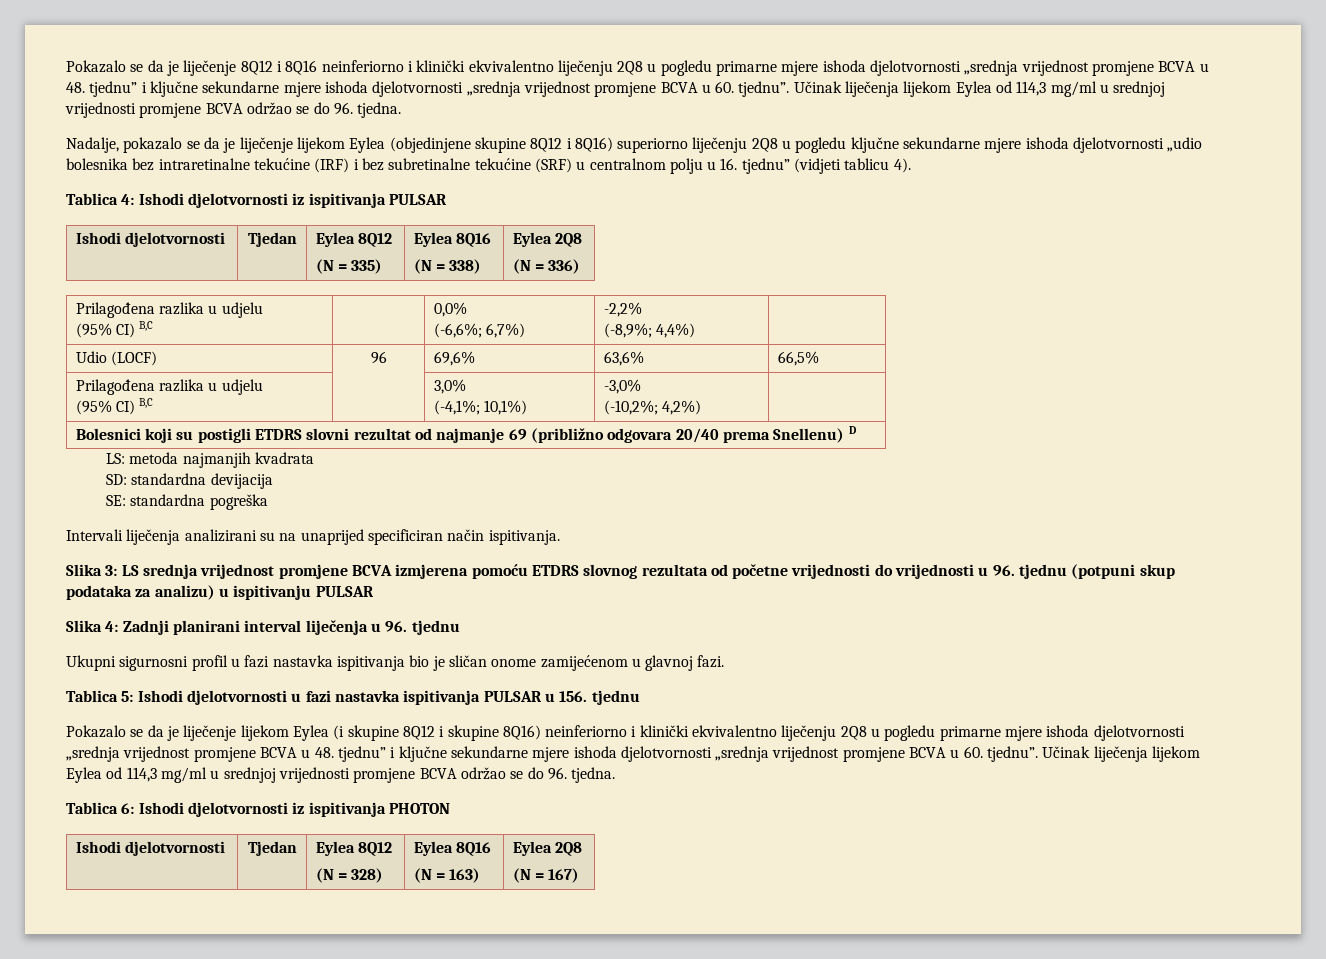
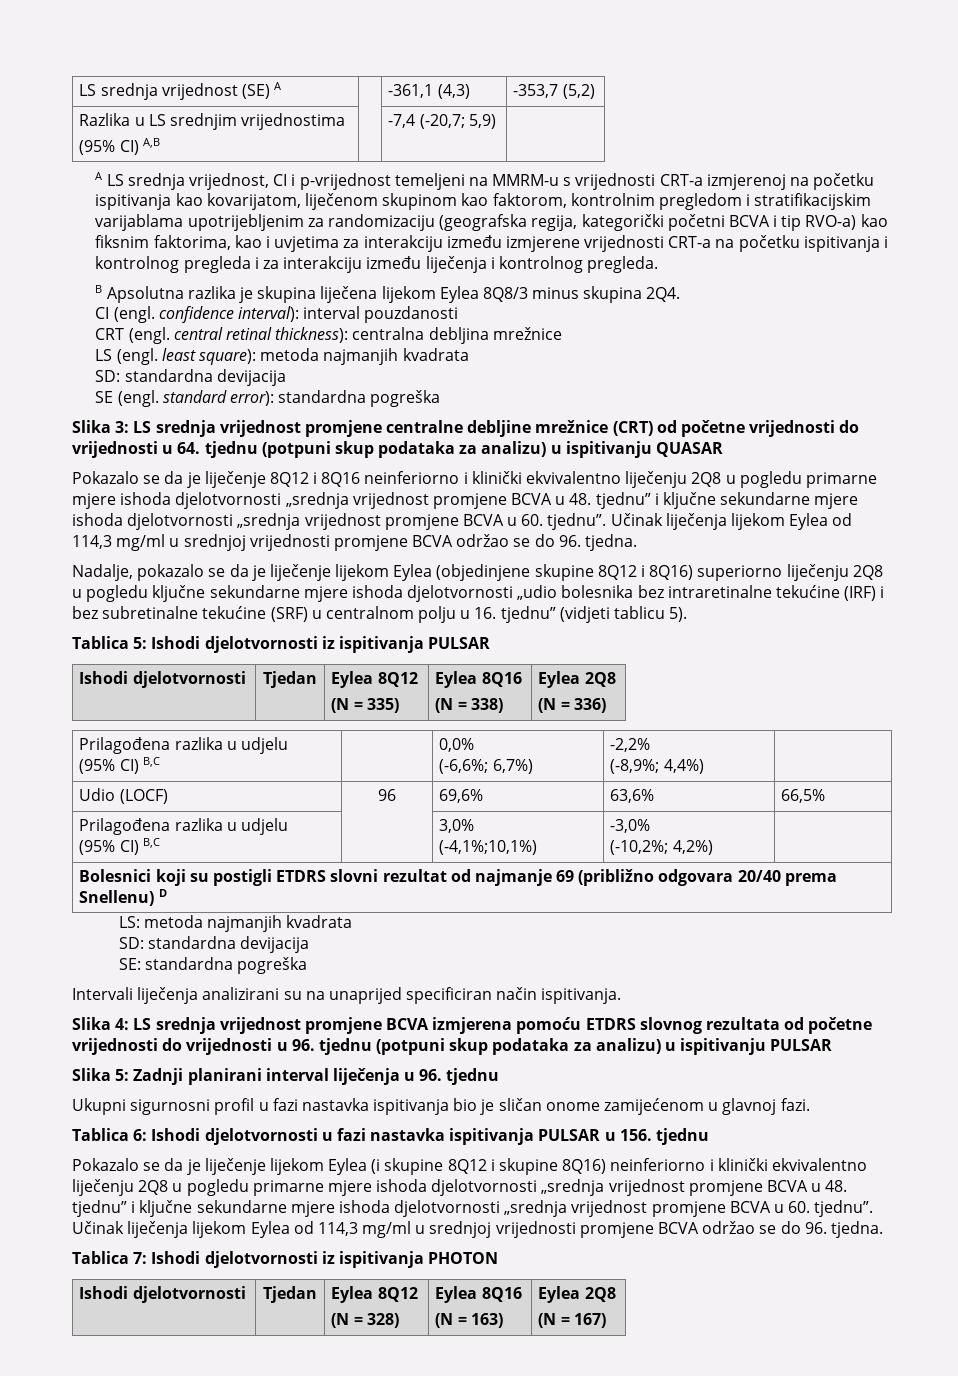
+ LS srednja vrijednost (SE) A | | -361,1 (4,3) | -353,7 (5,2)
+ Razlika u LS srednjim vrijednostima
+ (95% CI) A,B | | -7,4 (-20,7; 5,9) |
+ A LS srednja vrijednost, CI i p-vrijednost temeljeni na MMRM-u s vrijednosti CRT-a izmjerenoj na početku ispitivanja kao kovarijatom, liječenom skupinom kao faktorom, kontrolnim pregledom i stratifikacijskim varijablama upotrijebljenim za randomizaciju (geografska regija, kategorički početni BCVA i tip RVO-a) kao fiksnim faktorima, kao i uvjetima za interakciju između izmjerene vrijednosti CRT-a na početku ispitivanja i kontrolnog pregleda i za interakciju između liječenja i kontrolnog pregleda.
+ B Apsolutna razlika je skupina liječena lijekom Eylea 8Q8/3 minus skupina 2Q4.
+ CI (engl. confidence interval): interval pouzdanosti
+ CRT (engl. central retinal thickness): centralna debljina mrežnice
+ LS (engl. least square): metoda najmanjih kvadrata
+ SD: standardna devijacija
+ SE (engl. standard error): standardna pogreška
+ Slika 3: LS srednja vrijednost promjene centralne debljine mrežnice (CRT) od početne vrijednosti do vrijednosti u 64. tjednu (potpuni skup podataka za analizu) u ispitivanju QUASAR
- Nadalje, pokazalo se da je liječenje lijekom Eylea (objedinjene skupine 8Q12 i 8Q16) superiorno liječenju 2Q8 u pogledu ključne sekundarne mjere ishoda djelotvornosti „udio bolesnika bez intraretinalne tekućine (IRF) i bez subretinalne tekućine (SRF) u centralnom polju u 16. tjednu” (vidjeti tablicu 4).
- Tablica 4: Ishodi djelotvornosti iz ispitivanja PULSAR
+ Nadalje, pokazalo se da je liječenje lijekom Eylea (objedinjene skupine 8Q12 i 8Q16) superiorno liječenju 2Q8 u pogledu ključne sekundarne mjere ishoda djelotvornosti „udio bolesnika bez intraretinalne tekućine (IRF) i bez subretinalne tekućine (SRF) u centralnom polju u 16. tjednu” (vidjeti tablicu 5).
+ Tablica 5: Ishodi djelotvornosti iz ispitivanja PULSAR
  Udio (LOCF) | 96 | 69,6% | 63,6% | 66,5%
  Prilagođena razlika u udjelu
  (95% CI) B,C | | 3,0%
- (-4,1%; 10,1%) | -3,0%
+ (-4,1%;10,1%) | -3,0%
- Slika 3: LS srednja vrijednost promjene BCVA izmjerena pomoću ETDRS slovnog rezultata od početne vrijednosti do vrijednosti u 96. tjednu (potpuni skup podataka za analizu) u ispitivanju PULSAR
+ Slika 4: LS srednja vrijednost promjene BCVA izmjerena pomoću ETDRS slovnog rezultata od početne vrijednosti do vrijednosti u 96. tjednu (potpuni skup podataka za analizu) u ispitivanju PULSAR
- Slika 4: Zadnji planirani interval liječenja u 96. tjednu
+ Slika 5: Zadnji planirani interval liječenja u 96. tjednu
- Tablica 5: Ishodi djelotvornosti u fazi nastavka ispitivanja PULSAR u 156. tjednu
+ Tablica 6: Ishodi djelotvornosti u fazi nastavka ispitivanja PULSAR u 156. tjednu
- Tablica 6: Ishodi djelotvornosti iz ispitivanja PHOTON
+ Tablica 7: Ishodi djelotvornosti iz ispitivanja PHOTON

